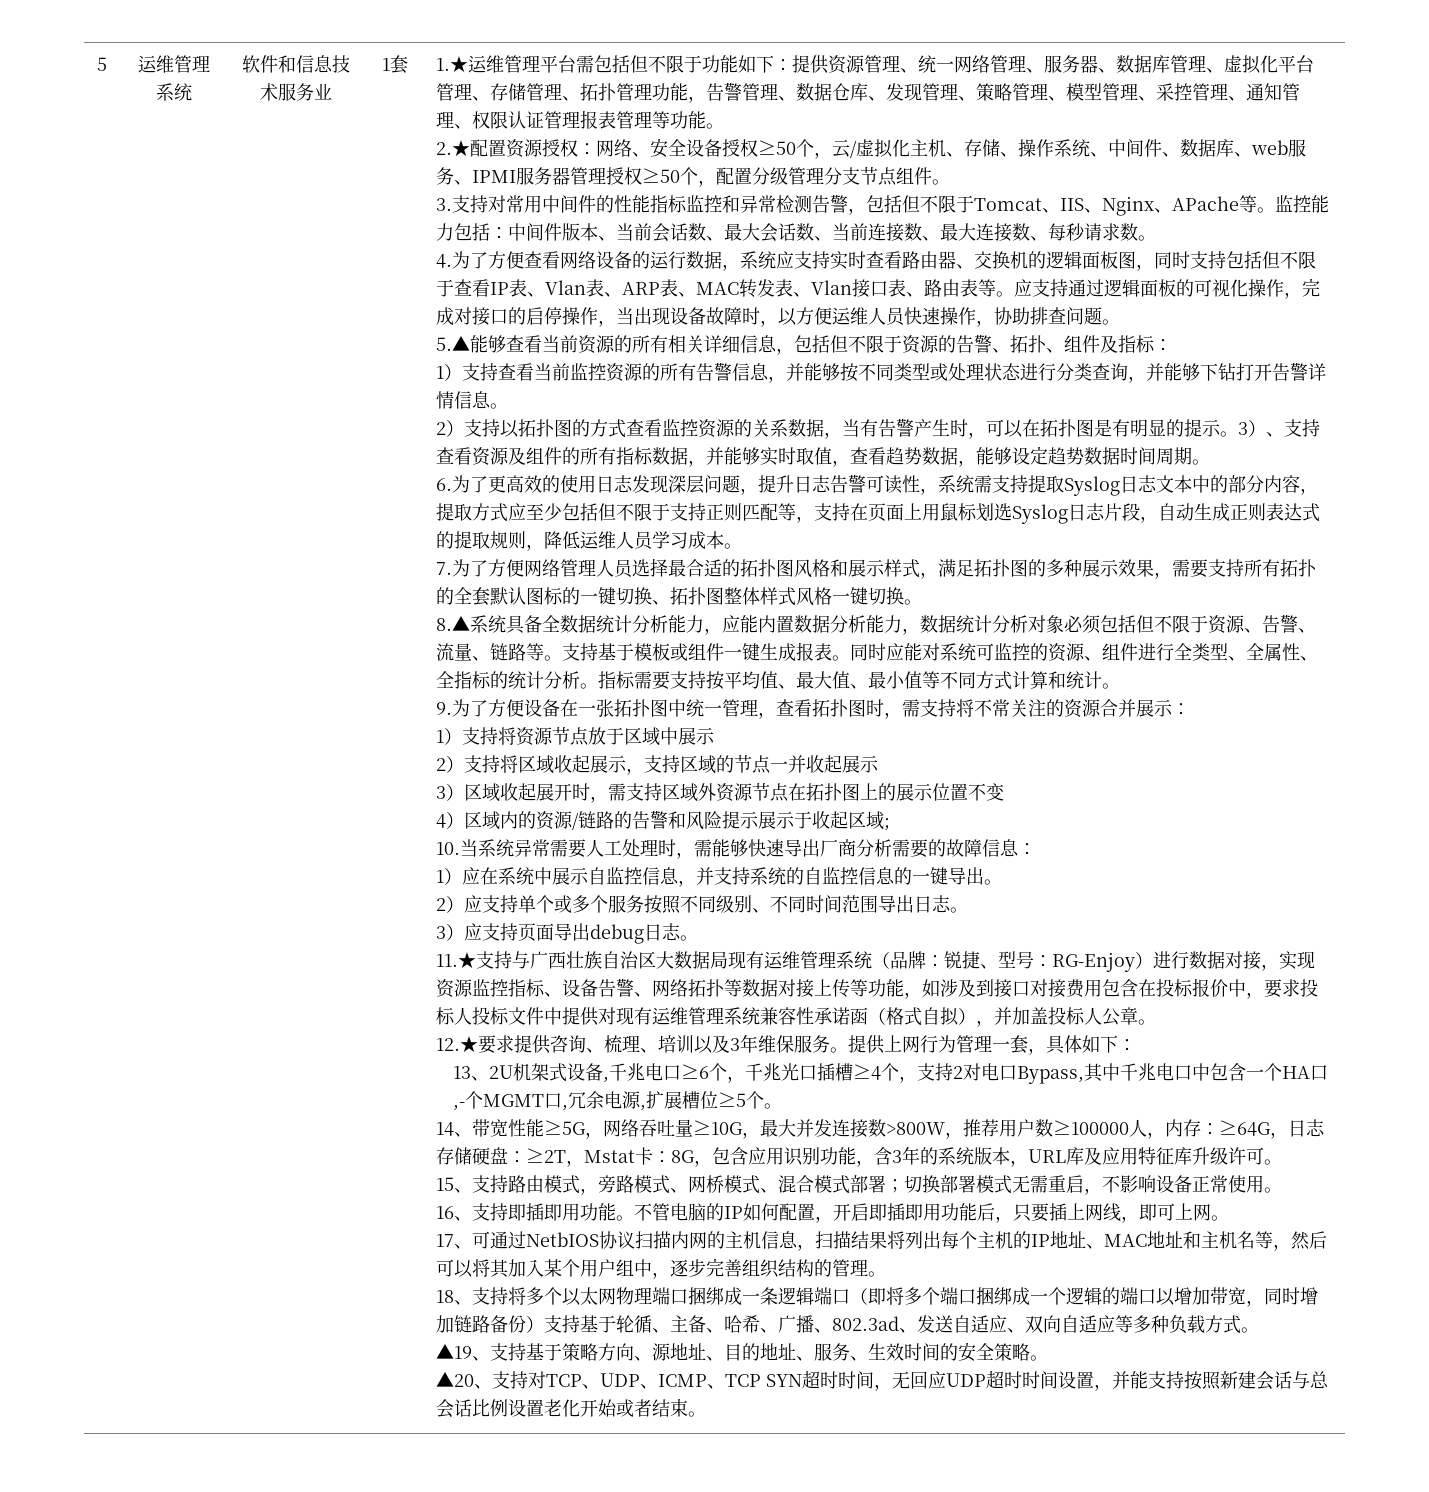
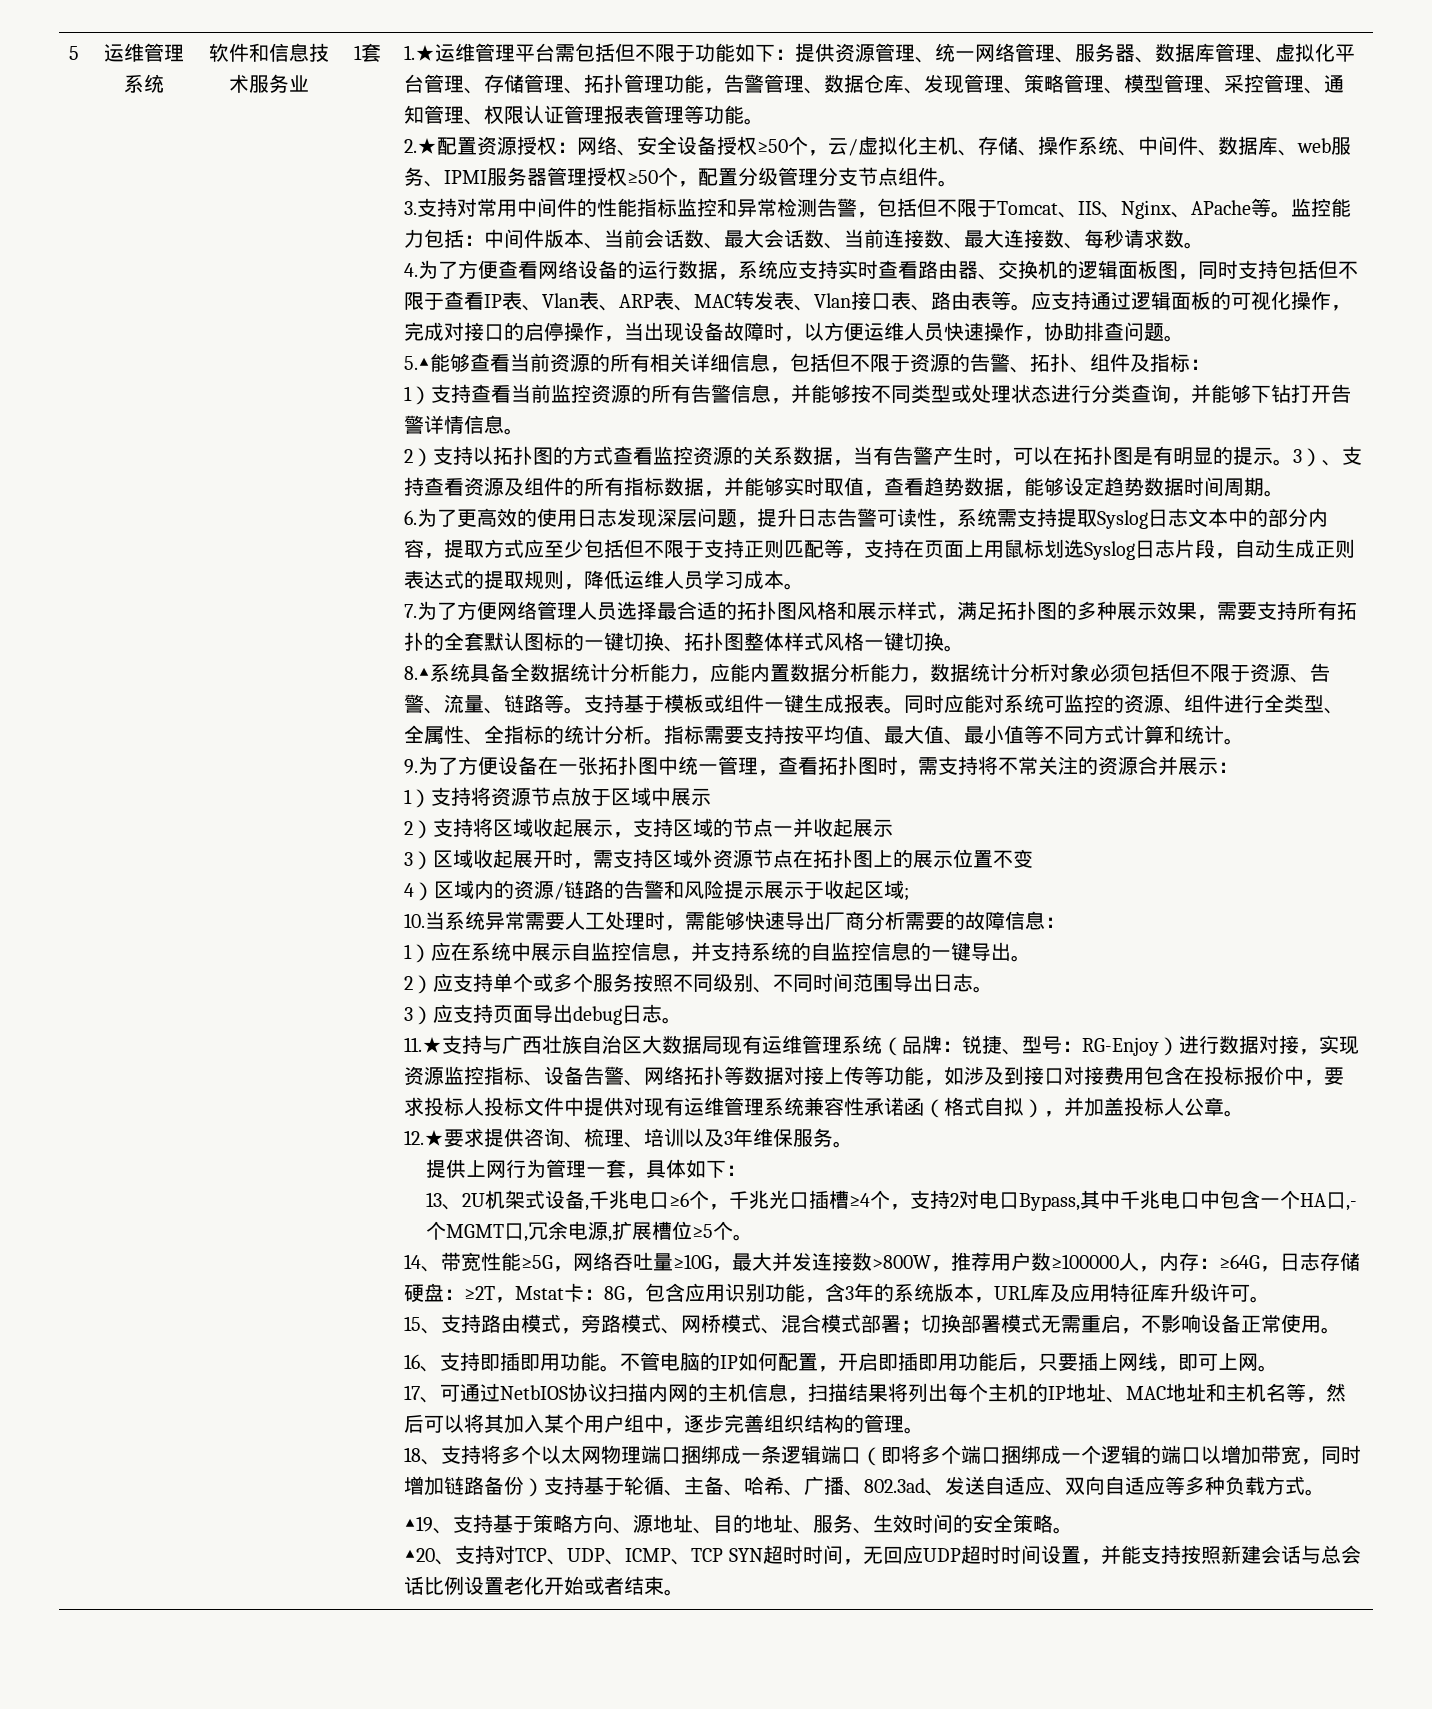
- 12.★要求提供咨询、梳理、培训以及3年维保服务。提供上网行为管理一套，具体如下：
+ 12.★要求提供咨询、梳理、培训以及3年维保服务。
+ 提供上网行为管理一套，具体如下：

